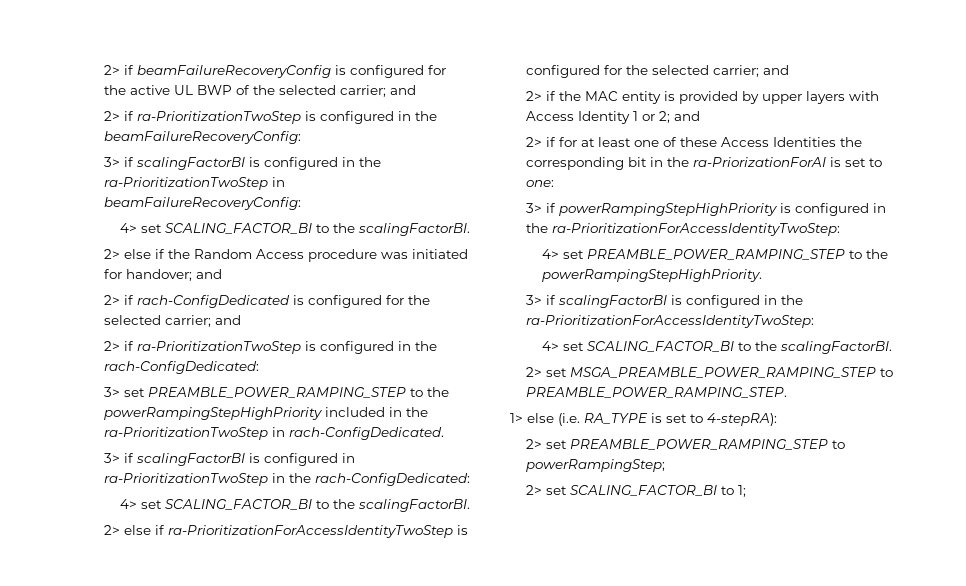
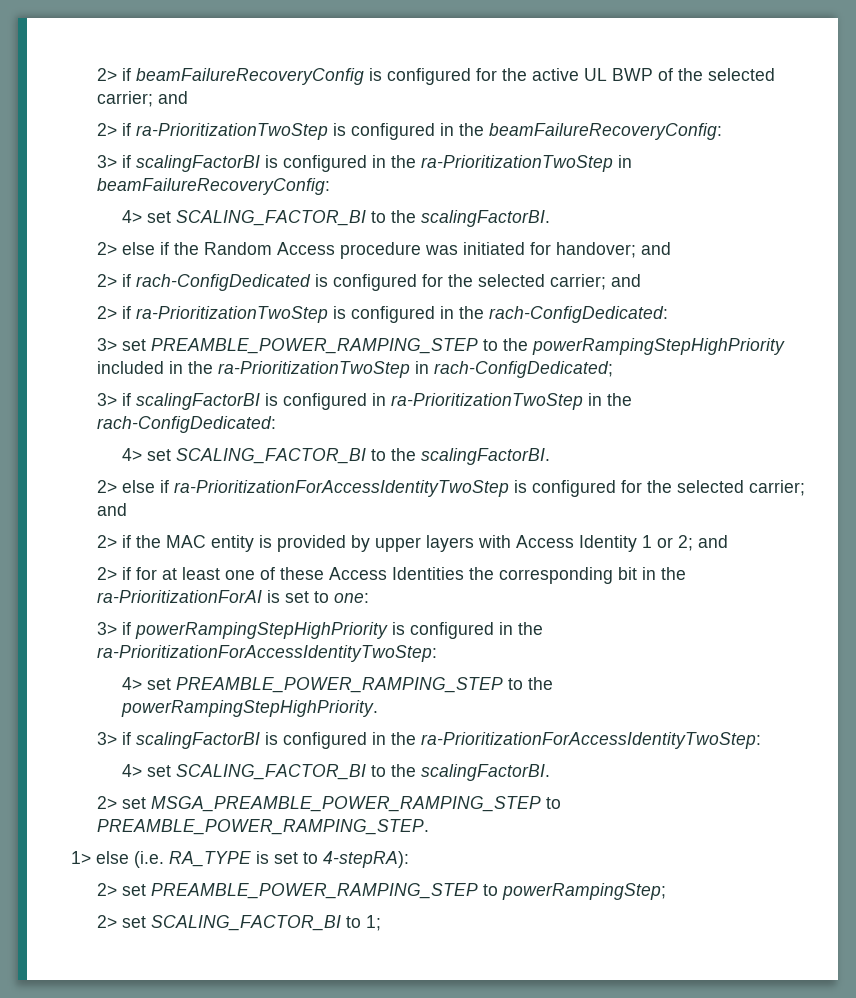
- 3> set PREAMBLE_POWER_RAMPING_STEP to the powerRampingStepHighPriority included in the ra-PrioritizationTwoStep in rach-ConfigDedicated.
+ 3> set PREAMBLE_POWER_RAMPING_STEP to the powerRampingStepHighPriority included in the ra-PrioritizationTwoStep in rach-ConfigDedicated;
- 2> if for at least one of these Access Identities the corresponding bit in the ra-PriorizationForAI is set to one:
+ 2> if for at least one of these Access Identities the corresponding bit in the ra-PrioritizationForAI is set to one:

